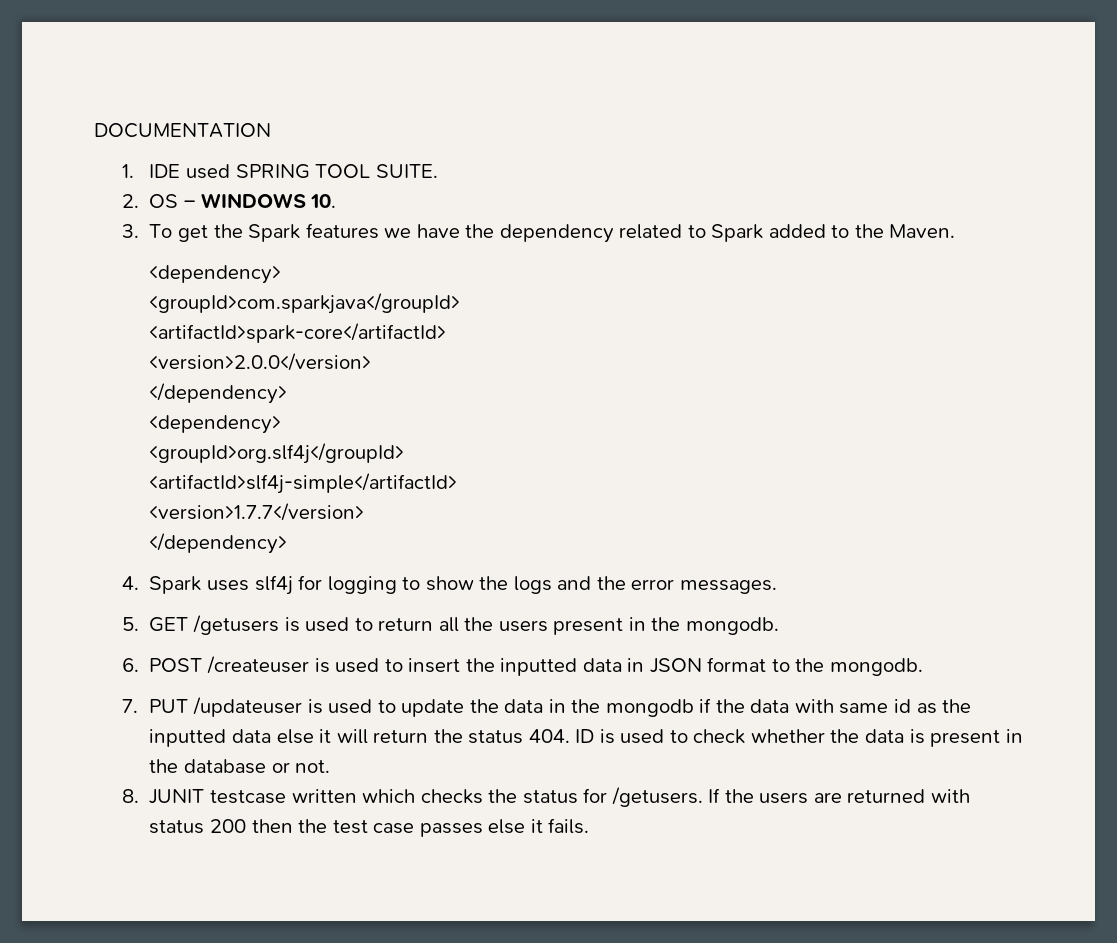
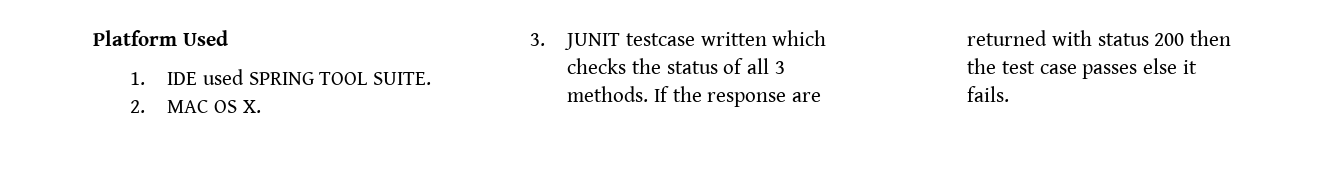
- DOCUMENTATION
+ Platform Used
- 2. OS – WINDOWS 10.
- 3. To get the Spark features we have the dependency related to Spark added to the Maven.
- <dependency>
- <groupId>com.sparkjava</groupId>
- <artifactId>spark-core</artifactId>
- <version>2.0.0</version>
- </dependency>
- <dependency>
- <groupId>org.slf4j</groupId>
- <artifactId>slf4j-simple</artifactId>
- <version>1.7.7</version>
- </dependency>
- 4. Spark uses slf4j for logging to show the logs and the error messages.
- 5. GET /getusers is used to return all the users present in the mongodb.
- 6. POST /createuser is used to insert the inputted data in JSON format to the mongodb.
- 7. PUT /updateuser is used to update the data in the mongodb if the data with same id as the inputted data else it will return the status 404. ID is used to check whether the data is present in the database or not.
- 8. JUNIT testcase written which checks the status for /getusers.
+ 2. MAC OS X.
+ 3. JUNIT testcase written which checks the status of all 3 methods.
- If the users are returned with status 200 then the test case passes else it fails.
+ If the response are returned with status 200 then the test case passes else it fails.

